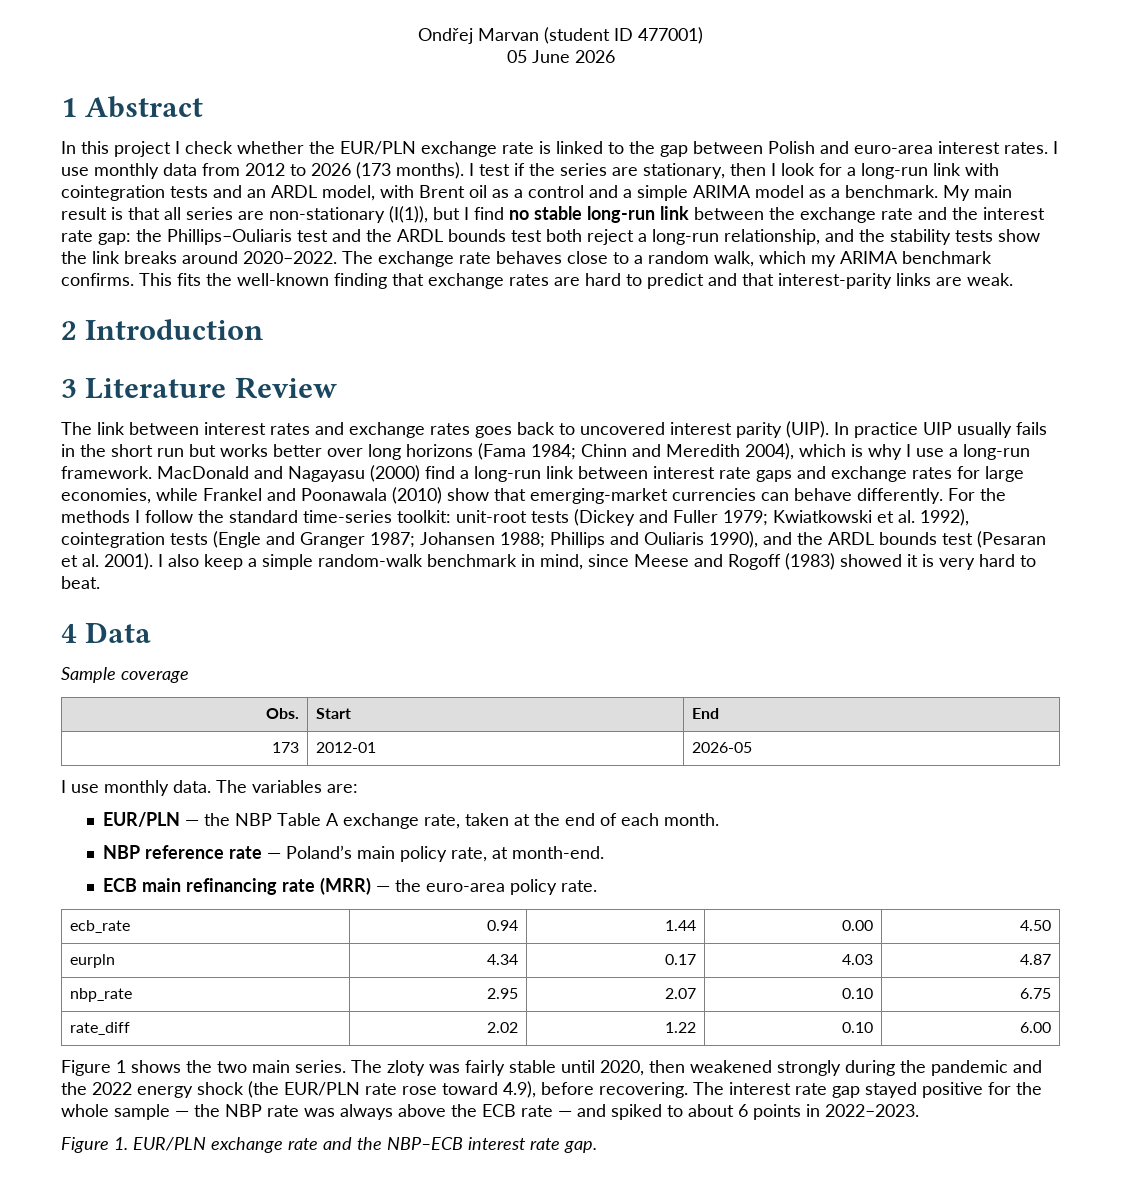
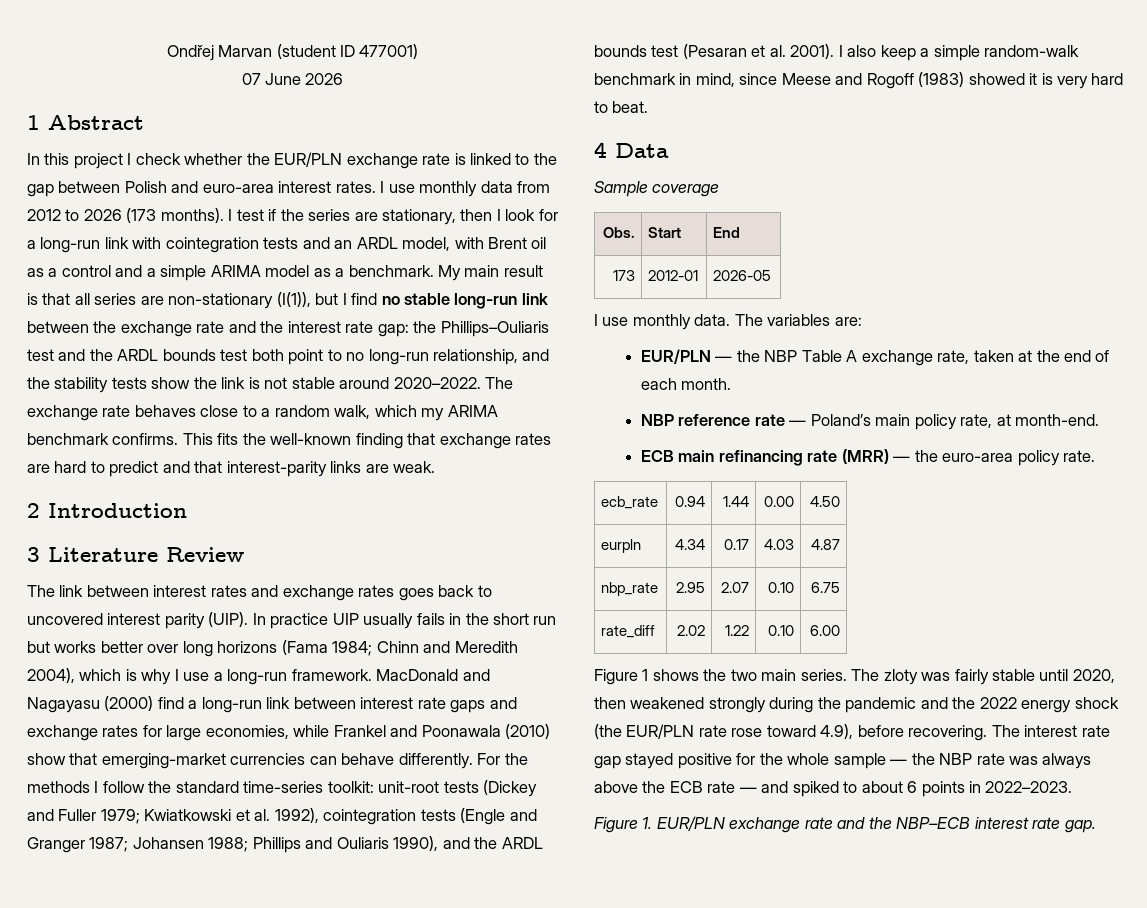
- 05 June 2026
+ 07 June 2026
- My main result is that all series are non-stationary (I(1)), but I find no stable long-run link between the exchange rate and the interest rate gap: the Phillips–Ouliaris test and the ARDL bounds test both reject a long-run relationship, and the stability tests show the link breaks around 2020–2022.
+ My main result is that all series are non-stationary (I(1)), but I find no stable long-run link between the exchange rate and the interest rate gap: the Phillips–Ouliaris test and the ARDL bounds test both point to no long-run relationship, and the stability tests show the link is not stable around 2020–2022.

